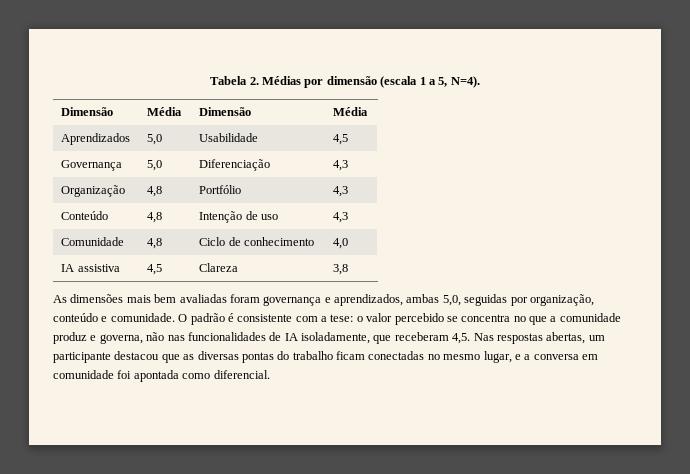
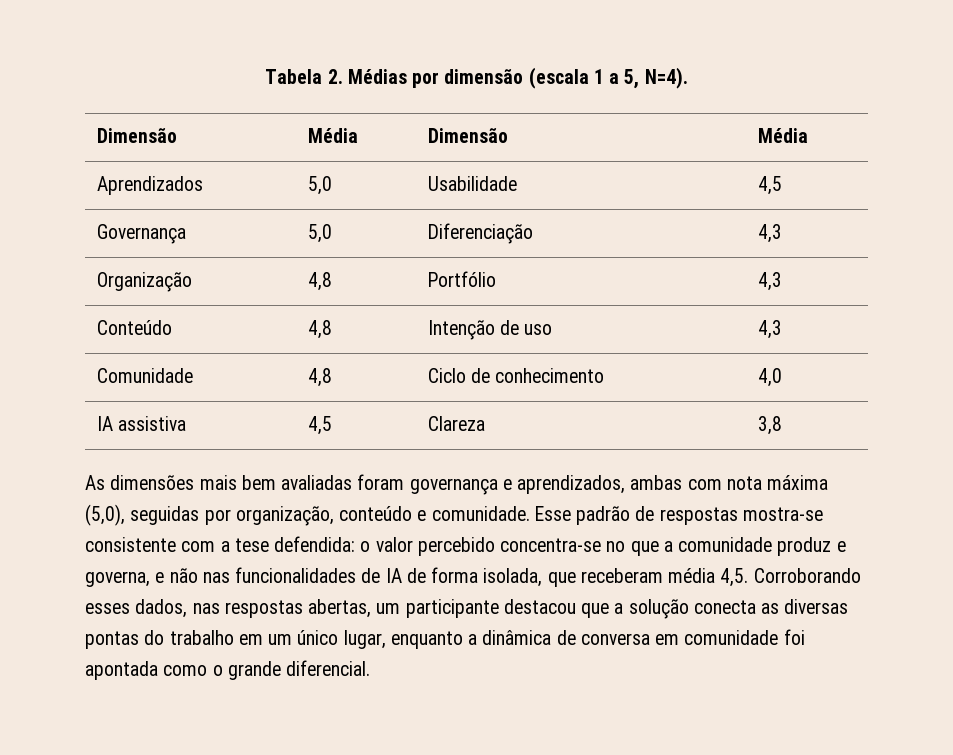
- As dimensões mais bem avaliadas foram governança e aprendizados, ambas 5,0, seguidas por organização, conteúdo e comunidade.
+ As dimensões mais bem avaliadas foram governança e aprendizados, ambas com nota máxima (5,0), seguidas por organização, conteúdo e comunidade.
- O padrão é consistente com a tese: o valor percebido se concentra no que a comunidade produz e governa, não nas funcionalidades de IA isoladamente, que receberam 4,5. Nas respostas abertas, um participante destacou que as diversas pontas do trabalho ficam conectadas no mesmo lugar, e a conversa em comunidade foi apontada como diferencial.
+ Esse padrão de respostas mostra-se consistente com a tese defendida: o valor percebido concentra-se no que a comunidade produz e governa, e não nas funcionalidades de IA de forma isolada, que receberam média 4,5. Corroborando esses dados, nas respostas abertas, um participante destacou que a solução conecta as diversas pontas do trabalho em um único lugar, enquanto a dinâmica de conversa em comunidade foi apontada como o grande diferencial.

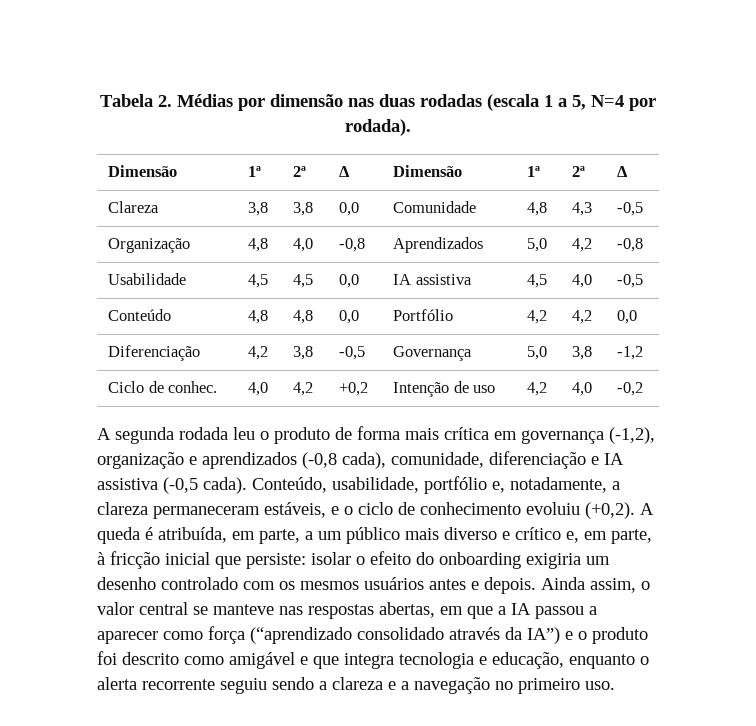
- Tabela 2. Médias por dimensão (escala 1 a 5, N=4).
- Dimensão | Média | Dimensão | Média
- Aprendizados | 5,0 | Usabilidade | 4,5
- Governança | 5,0 | Diferenciação | 4,3
+ Tabela 2. Médias por dimensão nas duas rodadas (escala 1 a 5, N=4 por rodada).
+ Dimensão | 1ª | 2ª | Δ | Dimensão | 1ª | 2ª | Δ
+ Clareza | 3,8 | 3,8 | 0,0 | Comunidade | 4,8 | 4,3 | -0,5
- Organização | 4,8 | Portfólio | 4,3
- Conteúdo | 4,8 | Intenção de uso | 4,3
- Comunidade | 4,8 | Ciclo de conhecimento | 4,0
- IA assistiva | 4,5 | Clareza | 3,8
- As dimensões mais bem avaliadas foram governança e aprendizados, ambas com nota máxima (5,0), seguidas por organização, conteúdo e comunidade. Esse padrão de respostas mostra-se consistente com a tese defendida: o valor percebido concentra-se no que a comunidade produz e governa, e não nas funcionalidades de IA de forma isolada, que receberam média 4,5. Corroborando esses dados, nas respostas abertas, um participante destacou que a solução conecta as diversas pontas do trabalho em um único lugar, enquanto a dinâmica de conversa em comunidade foi apontada como o grande diferencial.
+ Organização | 4,8 | 4,0 | -0,8 | Aprendizados | 5,0 | 4,2 | -0,8
+ Usabilidade | 4,5 | 4,5 | 0,0 | IA assistiva | 4,5 | 4,0 | -0,5
+ Conteúdo | 4,8 | 4,8 | 0,0 | Portfólio | 4,2 | 4,2 | 0,0
+ Diferenciação | 4,2 | 3,8 | -0,5 | Governança | 5,0 | 3,8 | -1,2
+ Ciclo de conhec. | 4,0 | 4,2 | +0,2 | Intenção de uso | 4,2 | 4,0 | -0,2
+ A segunda rodada leu o produto de forma mais crítica em governança (-1,2), organização e aprendizados (-0,8 cada), comunidade, diferenciação e IA assistiva (-0,5 cada). Conteúdo, usabilidade, portfólio e, notadamente, a clareza permaneceram estáveis, e o ciclo de conhecimento evoluiu (+0,2). A queda é atribuída, em parte, a um público mais diverso e crítico e, em parte, à fricção inicial que persiste: isolar o efeito do onboarding exigiria um desenho controlado com os mesmos usuários antes e depois. Ainda assim, o valor central se manteve nas respostas abertas, em que a IA passou a aparecer como força (“aprendizado consolidado através da IA”) e o produto foi descrito como amigável e que integra tecnologia e educação, enquanto o alerta recorrente seguiu sendo a clareza e a navegação no primeiro uso.

